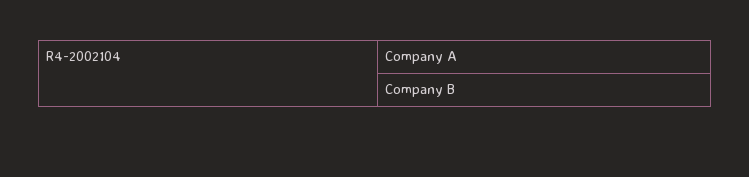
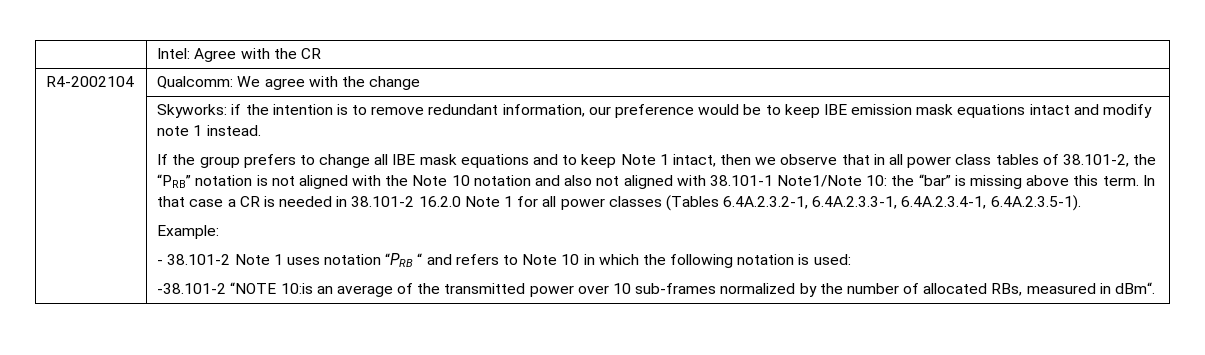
- R4-2002104 | Company A
- | Company B
+ | Intel: Agree with the CR
+ R4-2002104 | Qualcomm: We agree with the change
+ | Skyworks: if the intention is to remove redundant information, our preference would be to keep IBE emission mask equations intact and modify note 1 instead.
+ If the group prefers to change all IBE mask equations and to keep Note 1 intact, then we observe that in all power class tables of 38.101-2, the “PRB” notation is not aligned with the Note 10 notation and also not aligned with 38.101-1 Note1/Note 10: the “bar” is missing above this term. In that case a CR is needed in 38.101-2 16.2.0 Note 1 for all power classes (Tables 6.4A.2.3.2-1, 6.4A.2.3.3-1, 6.4A.2.3.4-1, 6.4A.2.3.5-1).
+ Example:
+ - 38.101-2 Note 1 uses notation “PRB “ and refers to Note 10 in which the following notation is used:
+ -38.101-2 “NOTE 10:is an average of the transmitted power over 10 sub-frames normalized by the number of allocated RBs, measured in dBm“.

